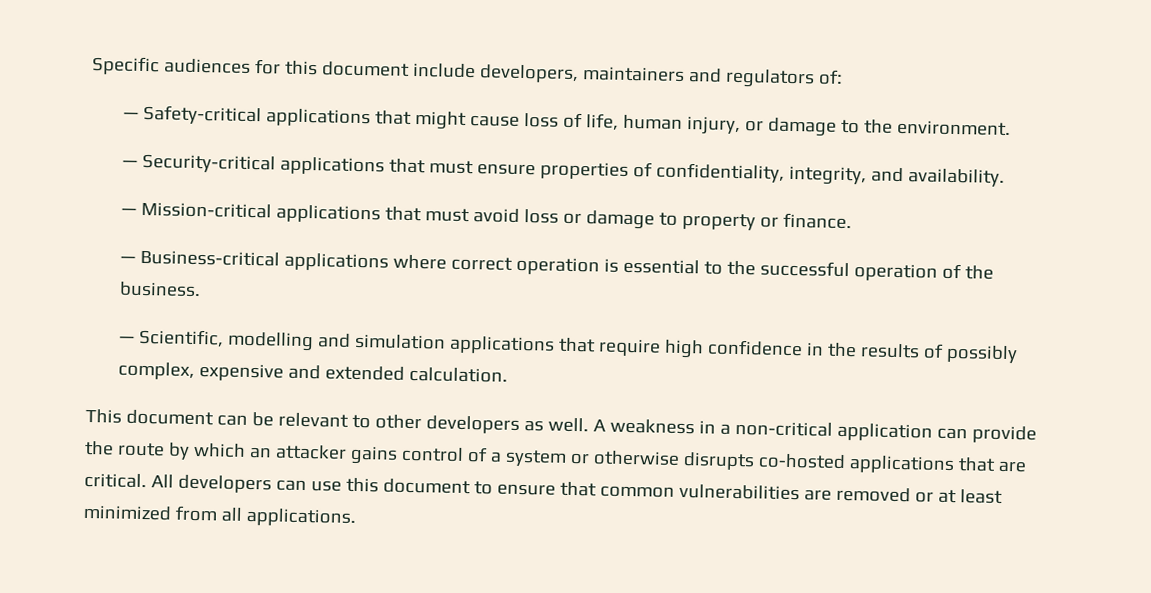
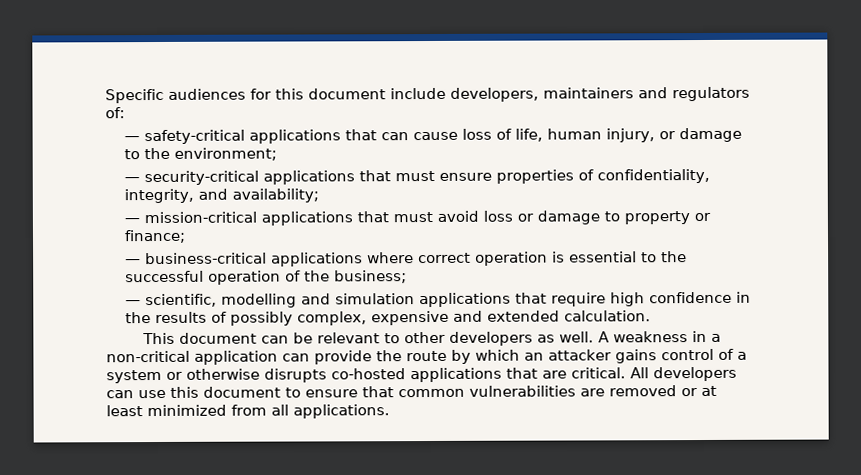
- — Safety-critical applications that might cause loss of life, human injury, or damage to the environment.
- — Security-critical applications that must ensure properties of confidentiality, integrity, and availability.
- — Mission-critical applications that must avoid loss or damage to property or finance.
- — Business-critical applications where correct operation is essential to the successful operation of the business.
- — Scientific, modelling and simulation applications that require high confidence in the results of possibly complex, expensive and extended calculation.
+ — safety-critical applications that can cause loss of life, human injury, or damage to the environment;
+ — security-critical applications that must ensure properties of confidentiality, integrity, and availability;
+ — mission-critical applications that must avoid loss or damage to property or finance;
+ — business-critical applications where correct operation is essential to the successful operation of the business;
+ — scientific, modelling and simulation applications that require high confidence in the results of possibly complex, expensive and extended calculation.

